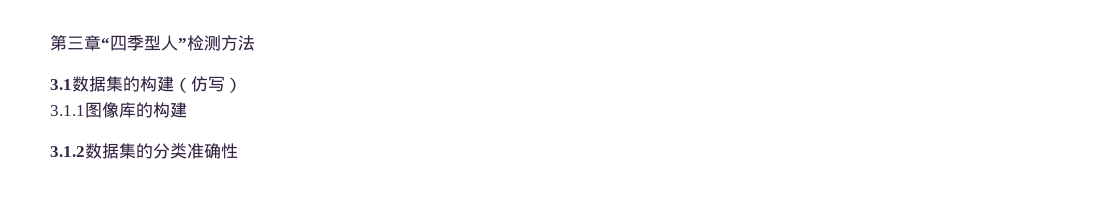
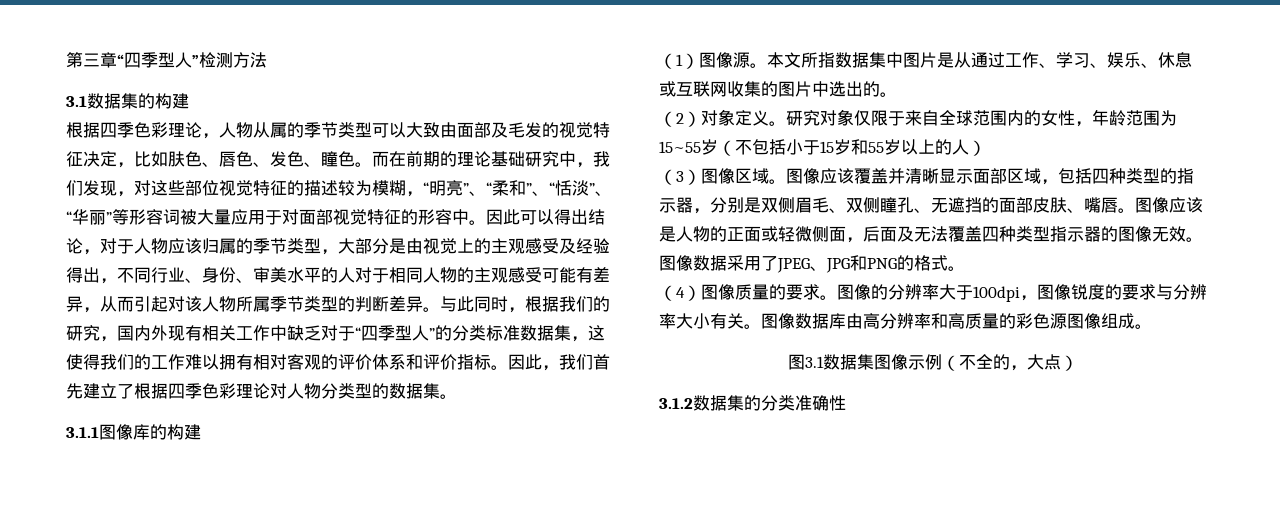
- 3.1数据集的构建（仿写）
+ 3.1数据集的构建
+ 根据四季色彩理论，人物从属的季节类型可以大致由面部及毛发的视觉特征决定，比如肤色、唇色、发色、瞳色。而在前期的理论基础研究中，我们发现，对这些部位视觉特征的描述较为模糊，“明亮”、“柔和”、“恬淡”、“华丽”等形容词被大量应用于对面部视觉特征的形容中。因此可以得出结论，对于人物应该归属的季节类型，大部分是由视觉上的主观感受及经验得出，不同行业、身份、审美水平的人对于相同人物的主观感受可能有差异，从而引起对该人物所属季节类型的判断差异。与此同时，根据我们的研究，国内外现有相关工作中缺乏对于“四季型人”的分类标准数据集，这使得我们的工作难以拥有相对客观的评价体系和评价指标。因此，我们首先建立了根据四季色彩理论对人物分类型的数据集。
  3.1.1图像库的构建
+ （1）图像源。本文所指数据集中图片是从通过工作、学习、娱乐、休息或互联网收集的图片中选出的。
+ （2）对象定义。研究对象仅限于来自全球范围内的女性，年龄范围为15~55岁（不包括小于15岁和55岁以上的人）
+ （3）图像区域。图像应该覆盖并清晰显示面部区域，包括四种类型的指示器，分别是双侧眉毛、双侧瞳孔、无遮挡的面部皮肤、嘴唇。图像应该是人物的正面或轻微侧面，后面及无法覆盖四种类型指示器的图像无效。图像数据采用了JPEG、JPG和PNG的格式。
+ （4）图像质量的要求。图像的分辨率大于100dpi，图像锐度的要求与分辨率大小有关。图像数据库由高分辨率和高质量的彩色源图像组成。
+ 图3.1数据集图像示例（不全的，大点）

